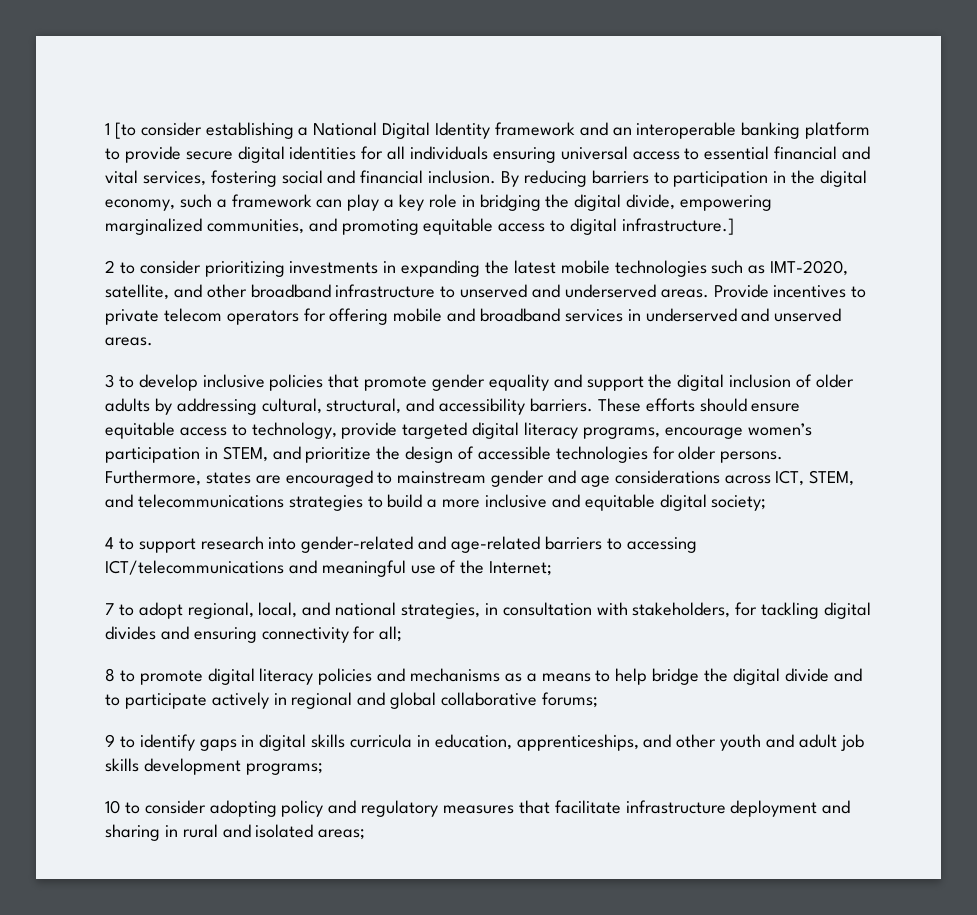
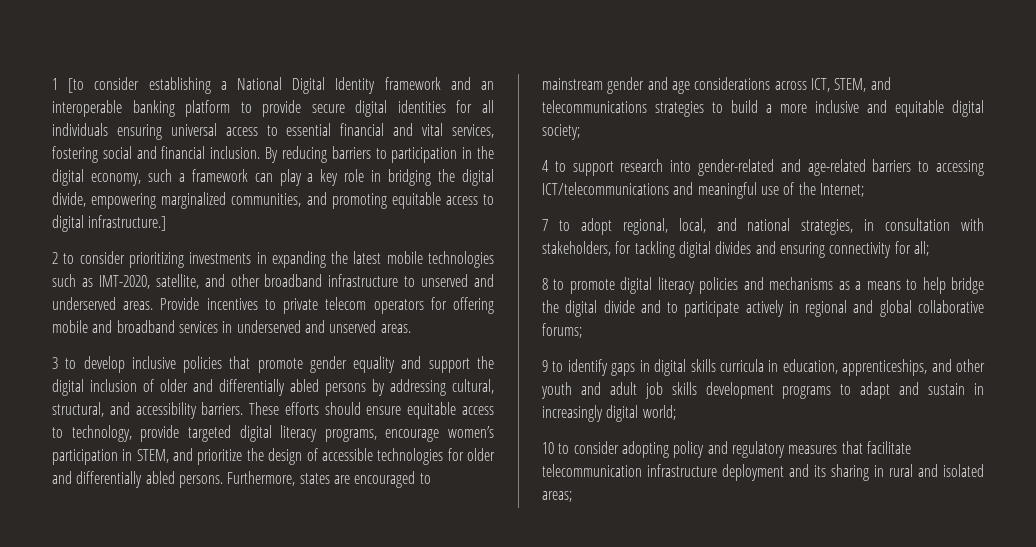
- 3 to develop inclusive policies that promote gender equality and support the digital inclusion of older adults by addressing cultural, structural, and accessibility barriers.
+ 3 to develop inclusive policies that promote gender equality and support the digital inclusion of older and differentially abled persons by addressing cultural, structural, and accessibility barriers.
- These efforts should ensure equitable access to technology, provide targeted digital literacy programs, encourage women’s participation in STEM, and prioritize the design of accessible technologies for older persons.
+ These efforts should ensure equitable access to technology, provide targeted digital literacy programs, encourage women’s participation in STEM, and prioritize the design of accessible technologies for older and differentially abled persons.
- 9 to identify gaps in digital skills curricula in education, apprenticeships, and other youth and adult job skills development programs;
+ 9 to identify gaps in digital skills curricula in education, apprenticeships, and other youth and adult job skills development programs to adapt and sustain in increasingly digital world;
- 10 to consider adopting policy and regulatory measures that facilitate infrastructure deployment and sharing in rural and isolated areas;
+ 10 to consider adopting policy and regulatory measures that facilitate telecommunication infrastructure deployment and its sharing in rural and isolated areas;

